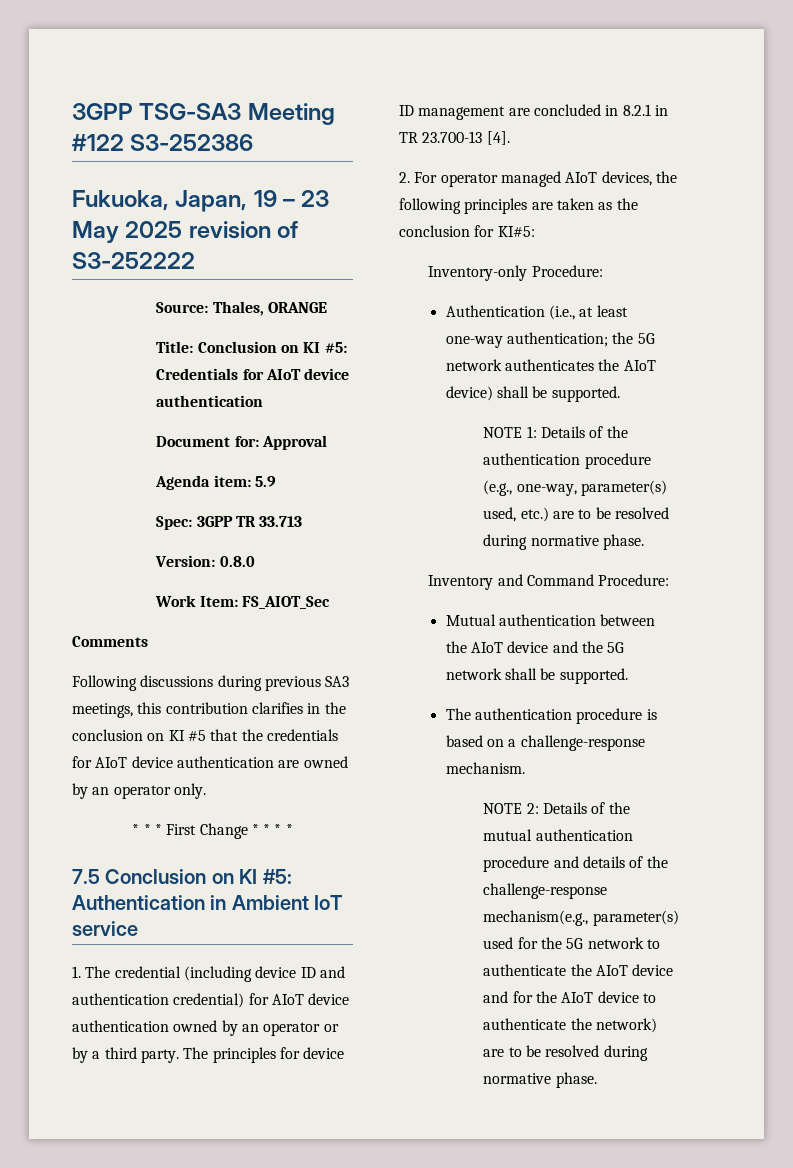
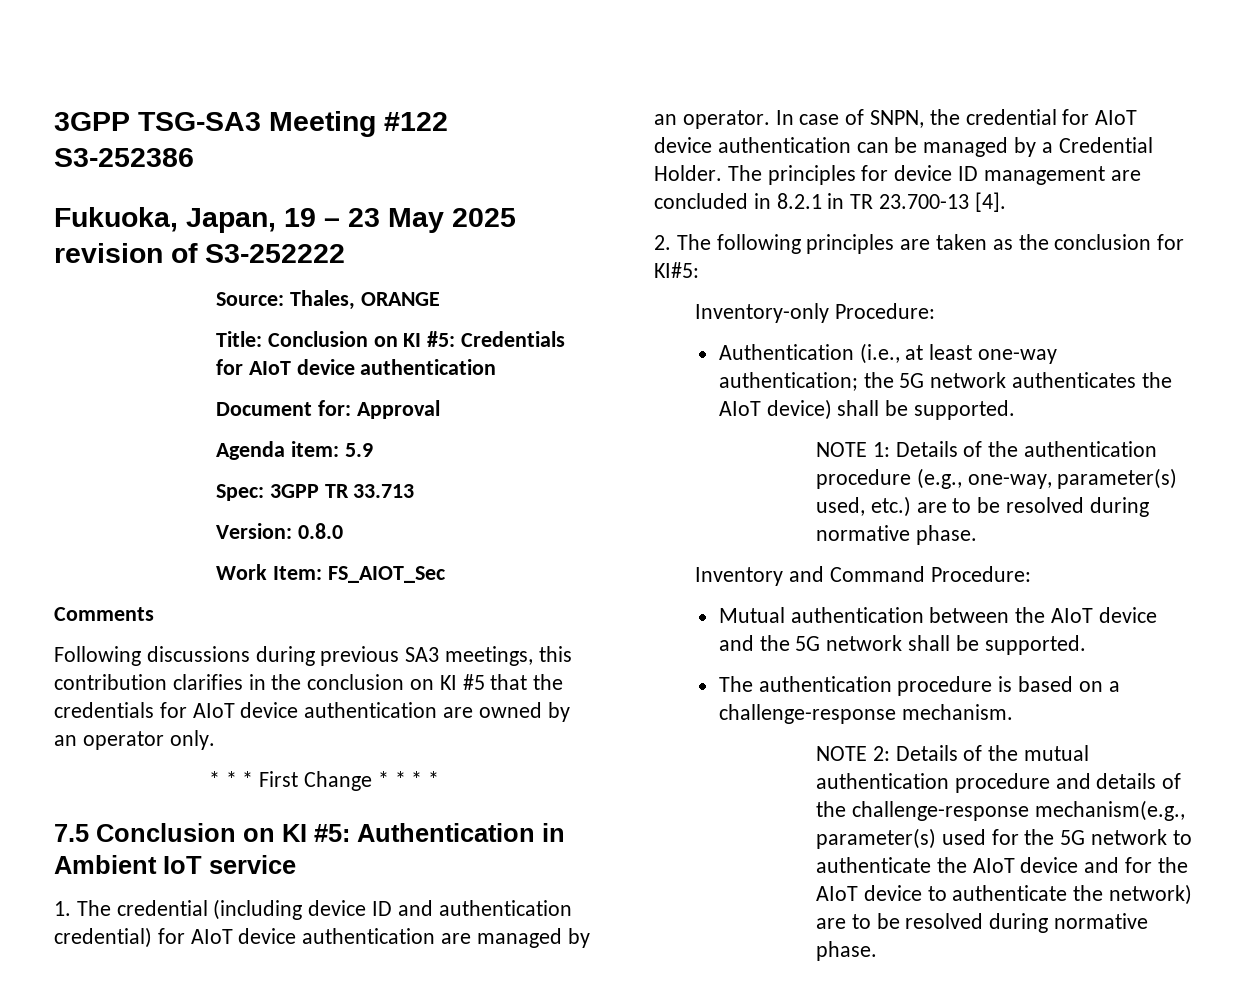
- 1. The credential (including device ID and authentication credential) for AIoT device authentication owned by an operator or by a third party.
+ 1. The credential (including device ID and authentication credential) for AIoT device authentication are managed by an operator. In case of SNPN, the credential for AIoT device authentication can be managed by a Credential Holder.
- 2. For operator managed AIoT devices, the following principles are taken as the conclusion for KI#5:
+ 2. The following principles are taken as the conclusion for KI#5:

